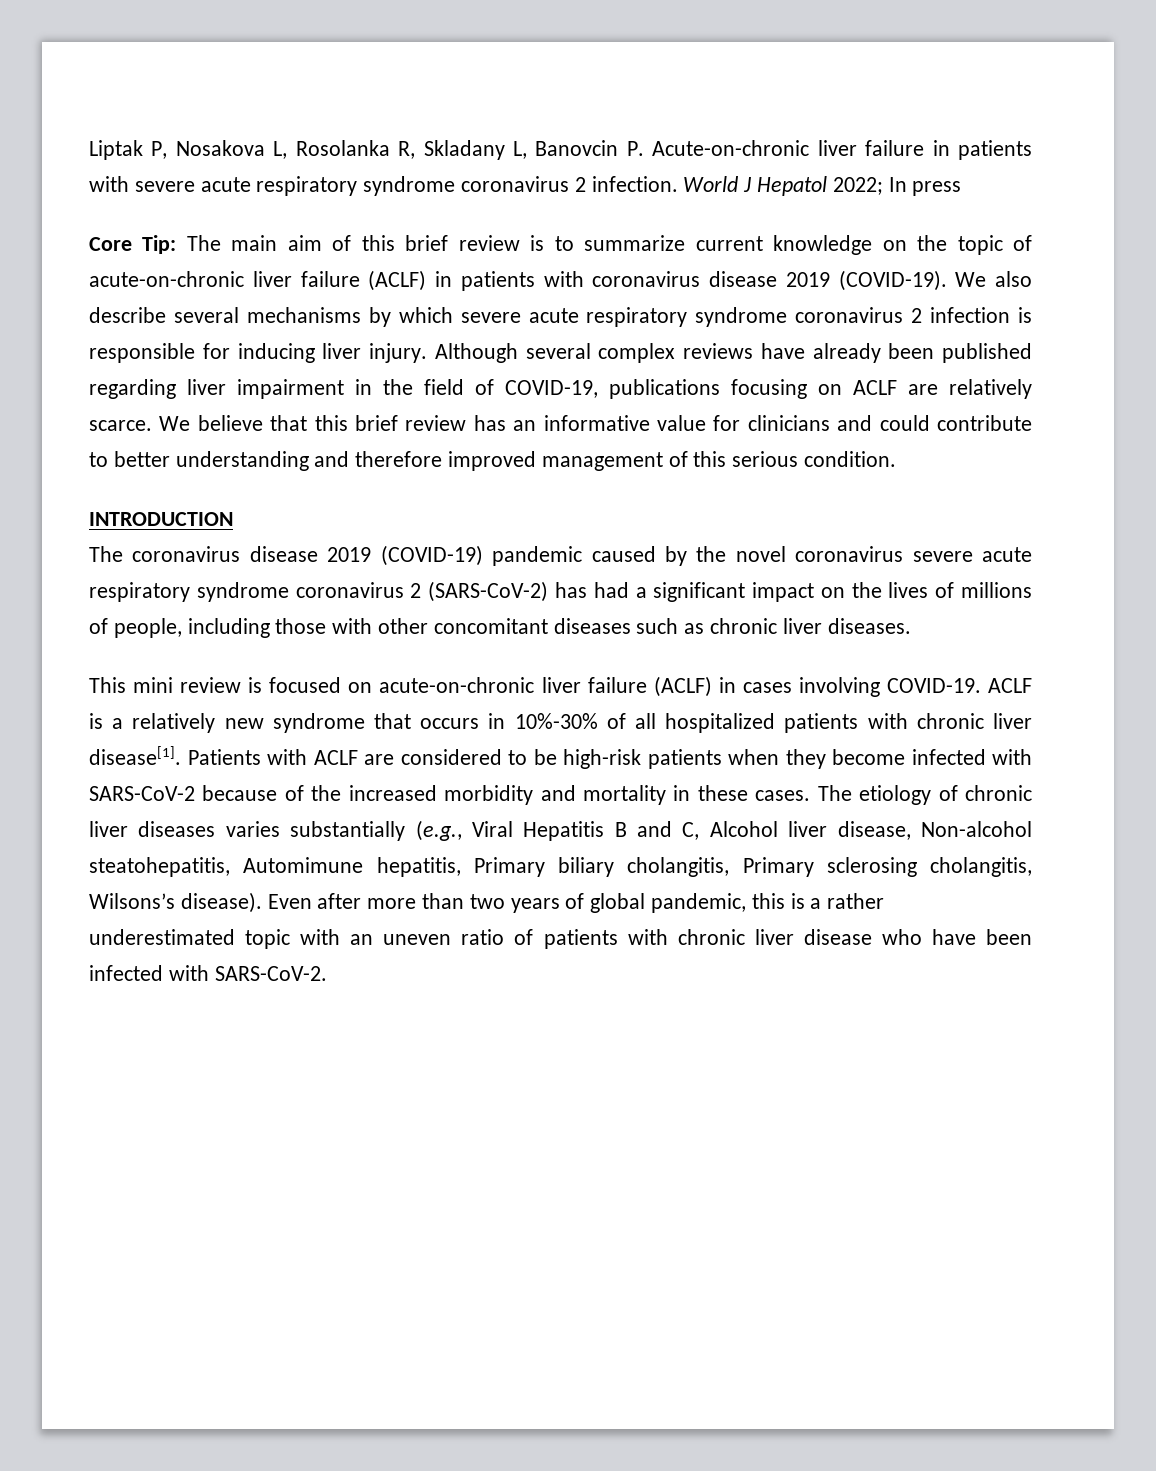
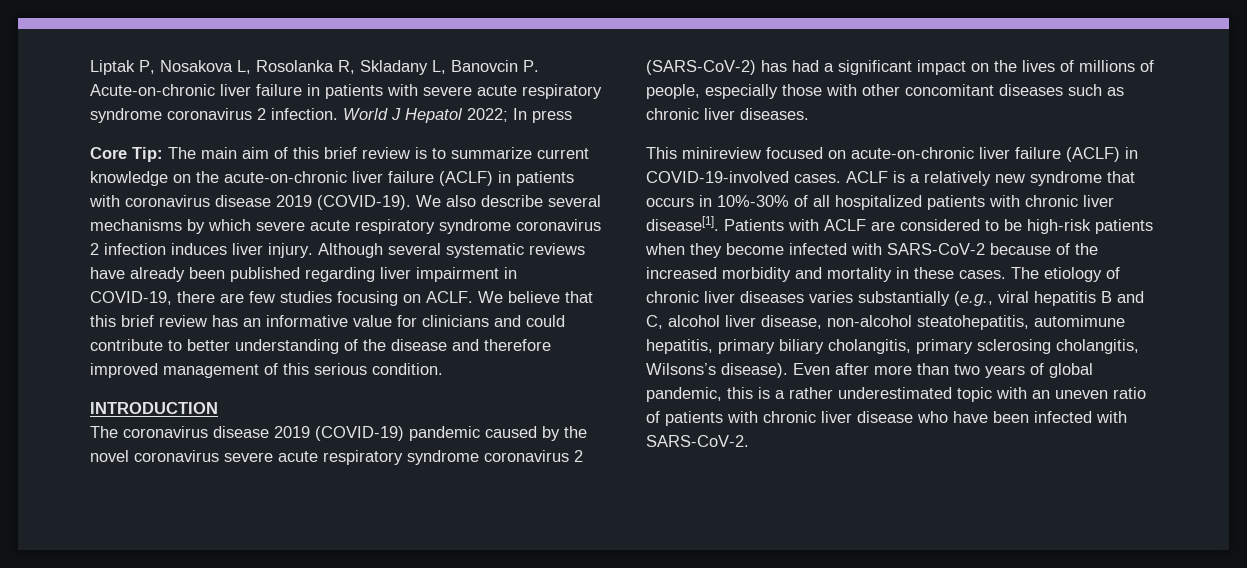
- Core Tip: The main aim of this brief review is to summarize current knowledge on the topic of acute-on-chronic liver failure (ACLF) in patients with coronavirus disease 2019 (COVID-19).
+ Core Tip: The main aim of this brief review is to summarize current knowledge on the acute-on-chronic liver failure (ACLF) in patients with coronavirus disease 2019 (COVID-19).
- We also describe several mechanisms by which severe acute respiratory syndrome coronavirus 2 infection is responsible for inducing liver injury.
+ We also describe several mechanisms by which severe acute respiratory syndrome coronavirus 2 infection induces liver injury.
- Although several complex reviews have already been published regarding liver impairment in the field of COVID-19, publications focusing on ACLF are relatively scarce.
+ Although several systematic reviews have already been published regarding liver impairment in COVID-19, there are few studies focusing on ACLF.
- We believe that this brief review has an informative value for clinicians and could contribute to better understanding and therefore improved management of this serious condition.
+ We believe that this brief review has an informative value for clinicians and could contribute to better understanding of the disease and therefore improved management of this serious condition.
- The coronavirus disease 2019 (COVID-19) pandemic caused by the novel coronavirus severe acute respiratory syndrome coronavirus 2 (SARS-CoV-2) has had a significant impact on the lives of millions of people, including those with other concomitant diseases such as chronic liver diseases.
+ The coronavirus disease 2019 (COVID-19) pandemic caused by the novel coronavirus severe acute respiratory syndrome coronavirus 2 (SARS-CoV-2) has had a significant impact on the lives of millions of people, especially those with other concomitant diseases such as chronic liver diseases.
- This mini review is focused on acute-on-chronic liver failure (ACLF) in cases involving COVID-19.
+ This minireview focused on acute-on-chronic liver failure (ACLF) in COVID-19-involved cases.
- The etiology of chronic liver diseases varies substantially (e.g., Viral Hepatitis B and C, Alcohol liver disease, Non-alcohol steatohepatitis, Automimune hepatitis, Primary biliary cholangitis, Primary sclerosing cholangitis, Wilsons’s disease).
+ The etiology of chronic liver diseases varies substantially (e.g., viral hepatitis B and C, alcohol liver disease, non-alcohol steatohepatitis, automimune hepatitis, primary biliary cholangitis, primary sclerosing cholangitis, Wilsons’s disease).

